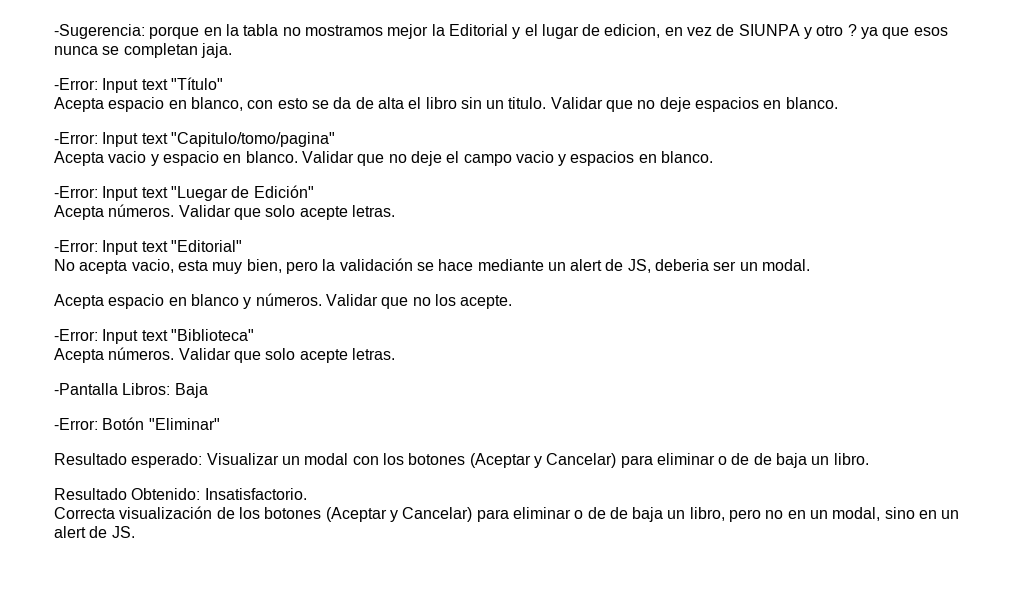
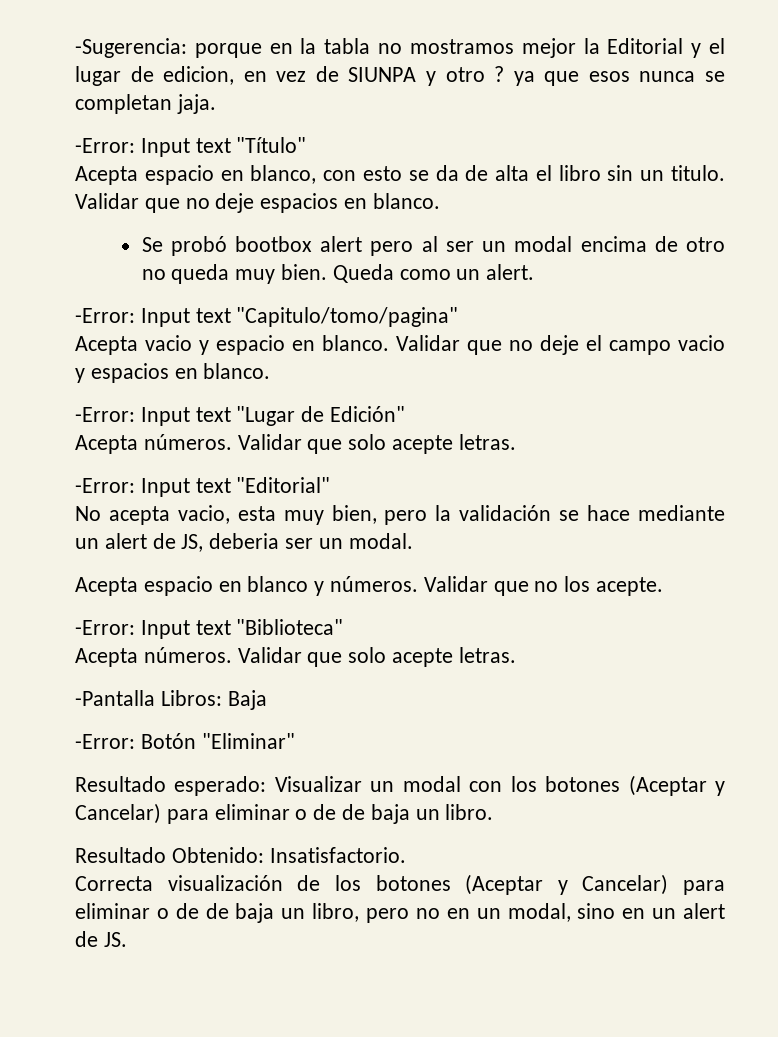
+ Se probó bootbox alert pero al ser un modal encima de otro no queda muy bien. Queda como un alert.
- -Error: Input text "Luegar de Edición"
+ -Error: Input text "Lugar de Edición"

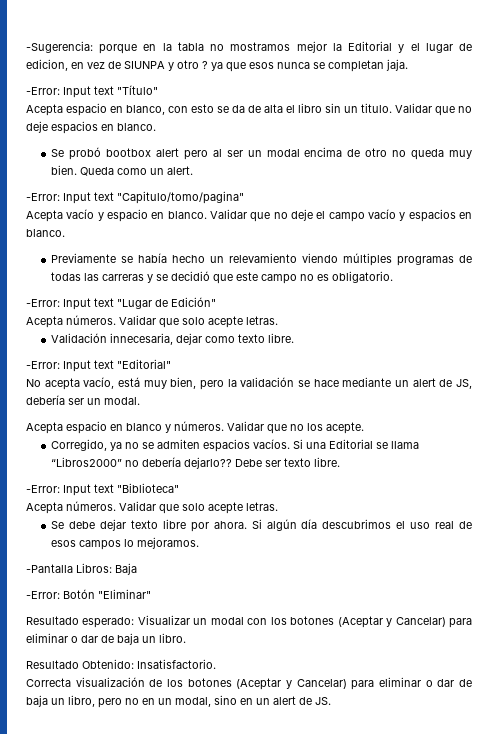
- Acepta vacio y espacio en blanco.
+ Acepta vacío y espacio en blanco.
- Validar que no deje el campo vacio y espacios en blanco.
+ Validar que no deje el campo vacío y espacios en blanco.
+ Previamente se había hecho un relevamiento viendo múltiples programas de todas las carreras y se decidió que este campo no es obligatorio.
+ Validación innecesaria, dejar como texto libre.
- No acepta vacio, esta muy bien, pero la validación se hace mediante un alert de JS, deberia ser un modal.
+ No acepta vacío, está muy bien, pero la validación se hace mediante un alert de JS, debería ser un modal.
+ Corregido, ya no se admiten espacios vacíos. Si una Editorial se llama “Libros2000” no debería dejarlo?? Debe ser texto libre.
+ Se debe dejar texto libre por ahora. Si algún día descubrimos el uso real de esos campos lo mejoramos.
- Resultado esperado: Visualizar un modal con los botones (Aceptar y Cancelar) para eliminar o de de baja un libro.
+ Resultado esperado: Visualizar un modal con los botones (Aceptar y Cancelar) para eliminar o dar de baja un libro.
- Correcta visualización de los botones (Aceptar y Cancelar) para eliminar o de de baja un libro, pero no en un modal, sino en un alert de JS.
+ Correcta visualización de los botones (Aceptar y Cancelar) para eliminar o dar de baja un libro, pero no en un modal, sino en un alert de JS.

